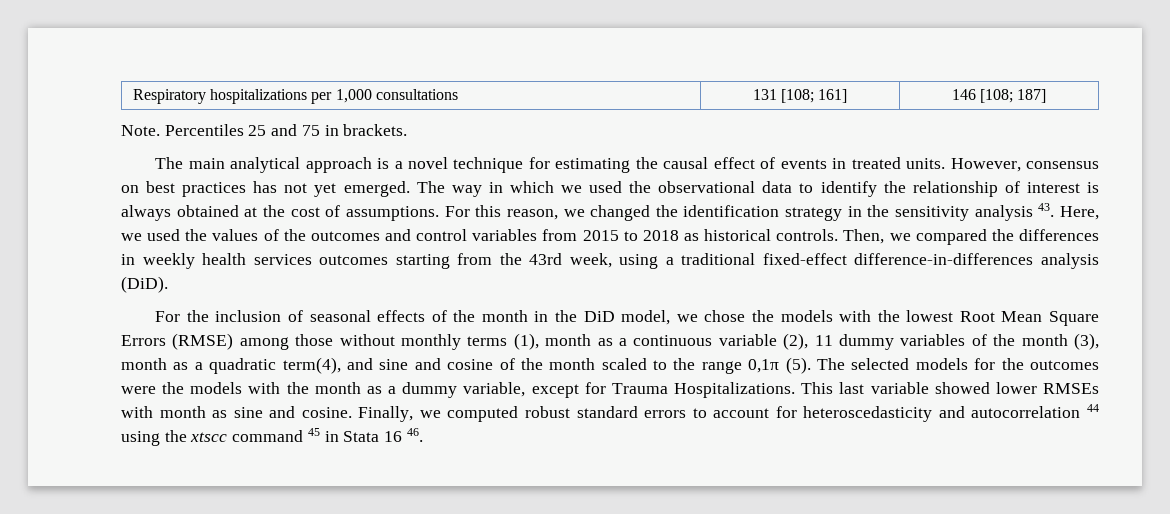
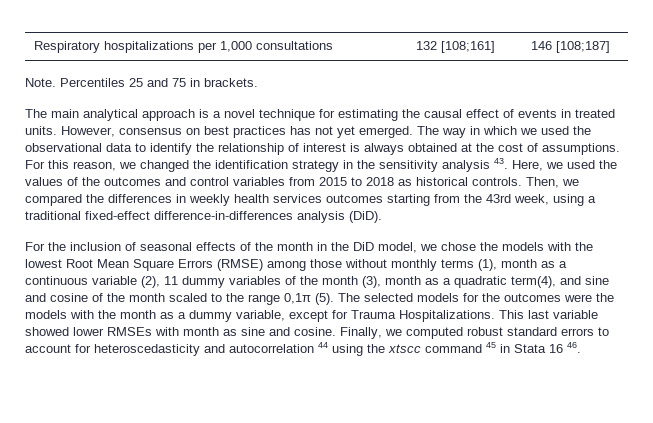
- Respiratory hospitalizations per 1,000 consultations | 131 [108; 161] | 146 [108; 187]
+ Respiratory hospitalizations per 1,000 consultations | 132 [108;161] | 146 [108;187]

